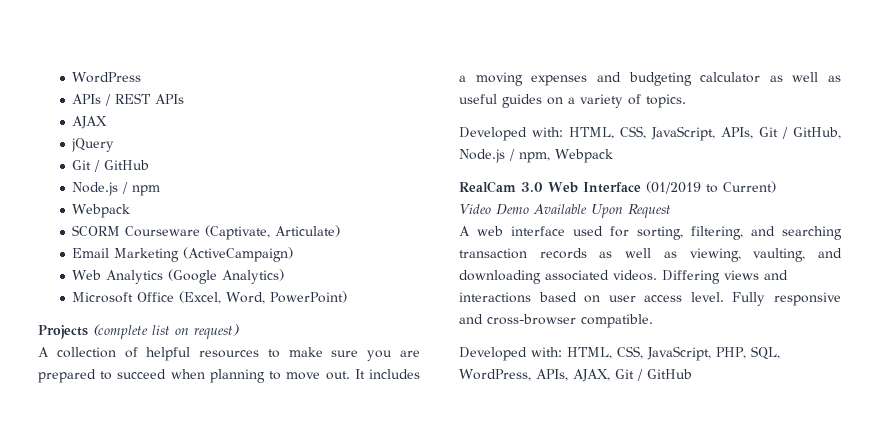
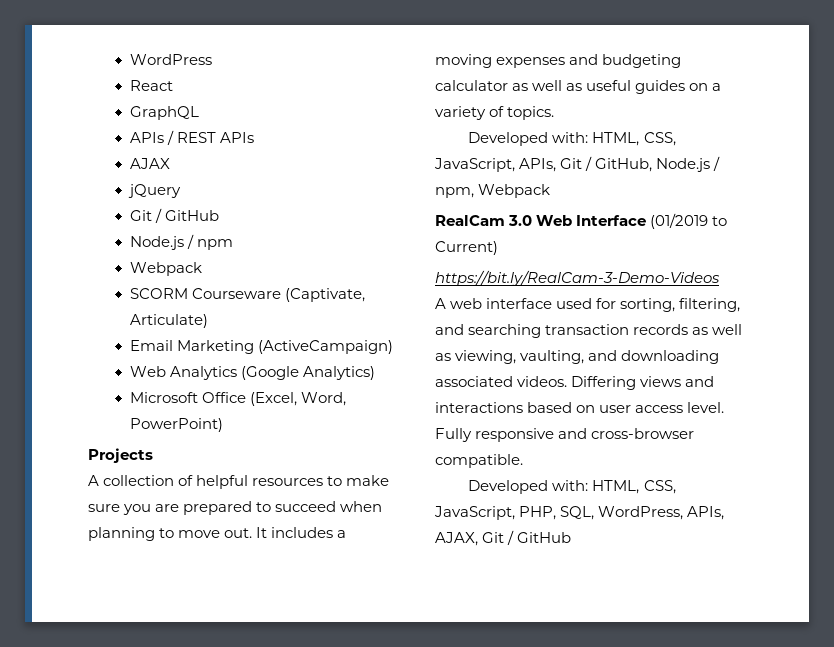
+ React
+ GraphQL
- Projects (complete list on request)
+ Projects
- Video Demo Available Upon Request
+ https://bit.ly/RealCam-3-Demo-Videos

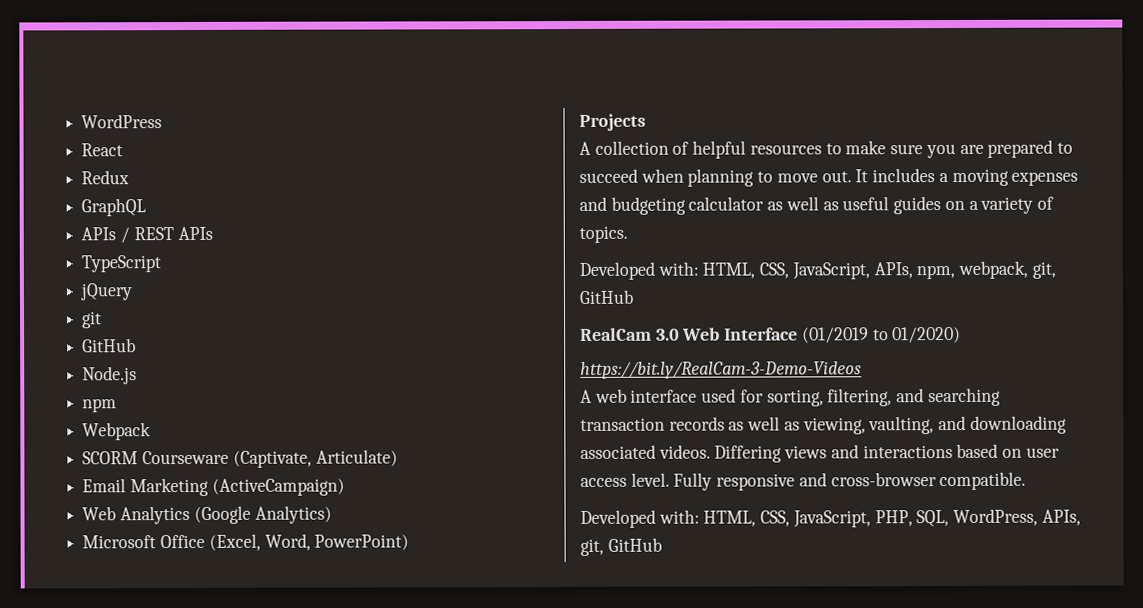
+ Redux
- AJAX
+ TypeScript
  jQuery
- Git / GitHub
+ git
+ GitHub
- Node.js / npm
+ Node.js
+ npm
- Developed with: HTML, CSS, JavaScript, APIs, Git / GitHub, Node.js / npm, Webpack
+ Developed with: HTML, CSS, JavaScript, APIs, npm, webpack, git, GitHub
- RealCam 3.0 Web Interface (01/2019 to Current)
+ RealCam 3.0 Web Interface (01/2019 to 01/2020)
- Developed with: HTML, CSS, JavaScript, PHP, SQL, WordPress, APIs, AJAX, Git / GitHub
+ Developed with: HTML, CSS, JavaScript, PHP, SQL, WordPress, APIs, git, GitHub

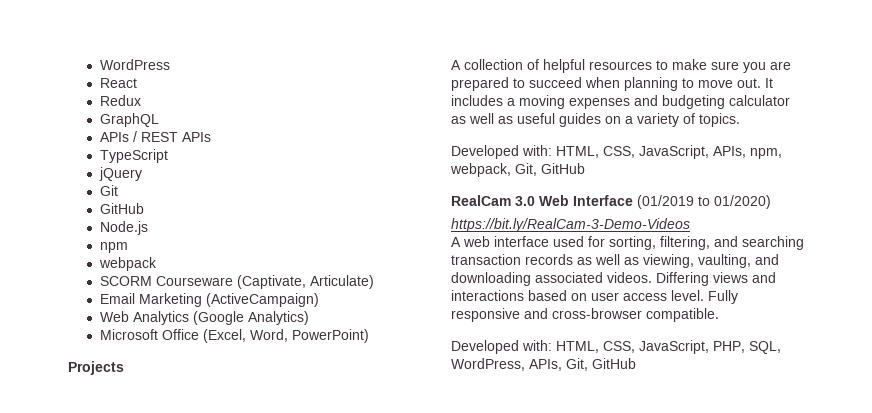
- git
+ Git
- Webpack
+ webpack
- Developed with: HTML, CSS, JavaScript, APIs, npm, webpack, git, GitHub
+ Developed with: HTML, CSS, JavaScript, APIs, npm, webpack, Git, GitHub
- Developed with: HTML, CSS, JavaScript, PHP, SQL, WordPress, APIs, git, GitHub
+ Developed with: HTML, CSS, JavaScript, PHP, SQL, WordPress, APIs, Git, GitHub

